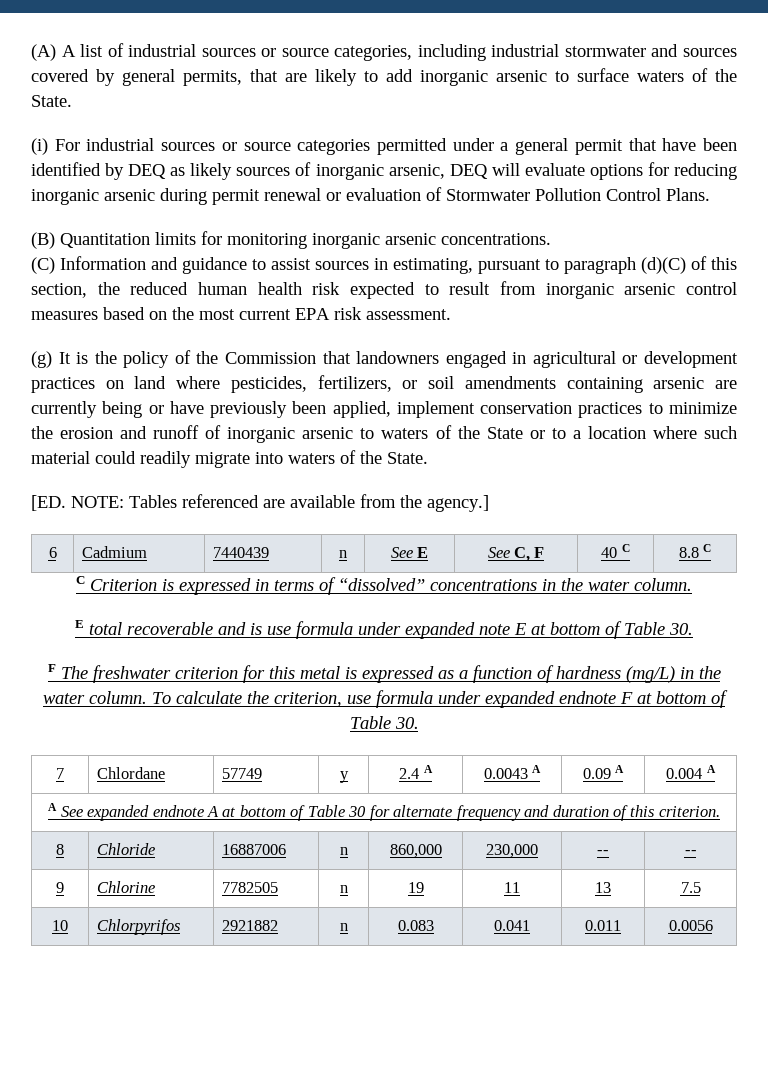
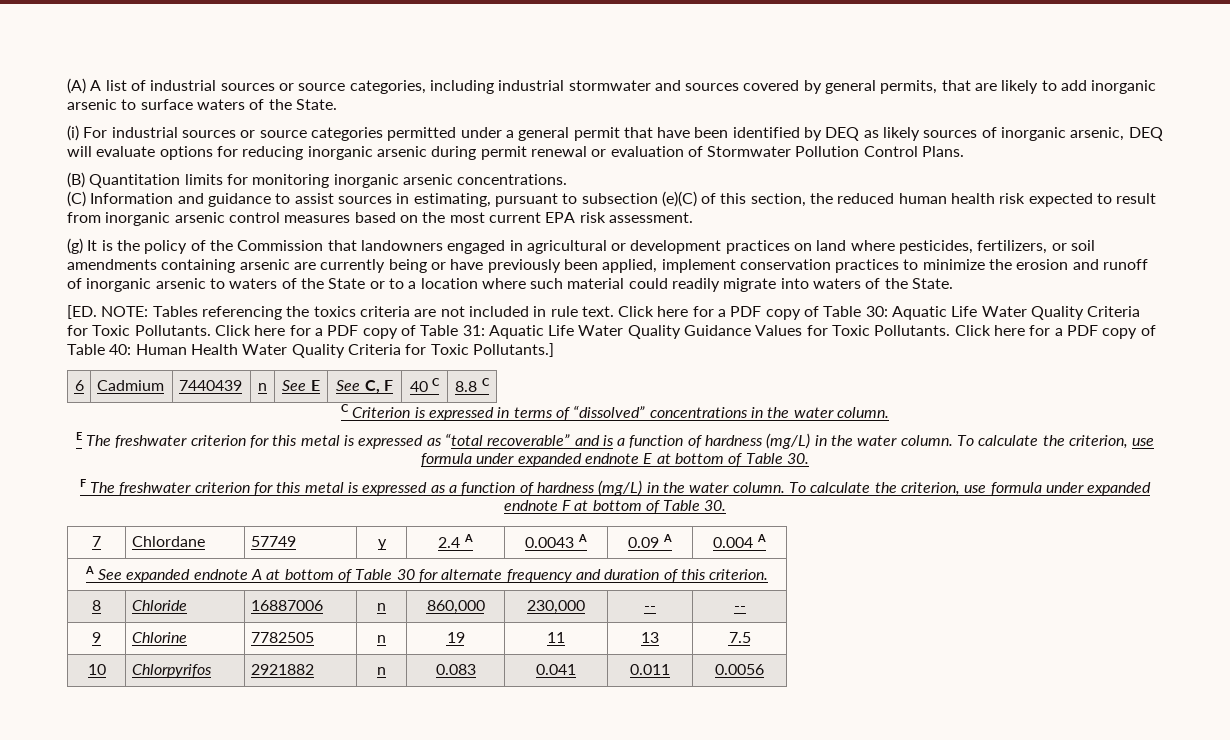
- (C) Information and guidance to assist sources in estimating, pursuant to paragraph (d)(C) of this section, the reduced human health risk expected to result from inorganic arsenic control measures based on the most current EPA risk assessment.
+ (C) Information and guidance to assist sources in estimating, pursuant to subsection (e)(C) of this section, the reduced human health risk expected to result from inorganic arsenic control measures based on the most current EPA risk assessment.
- [ED. NOTE: Tables referenced are available from the agency.]
+ [ED. NOTE: Tables referencing the toxics criteria are not included in rule text. Click here for a PDF copy of Table 30: Aquatic Life Water Quality Criteria for Toxic Pollutants. Click here for a PDF copy of Table 31: Aquatic Life Water Quality Guidance Values for Toxic Pollutants. Click here for a PDF copy of Table 40: Human Health Water Quality Criteria for Toxic Pollutants.]
- E total recoverable and is use formula under expanded note E at bottom of Table 30.
+ E The freshwater criterion for this metal is expressed as “total recoverable” and is a function of hardness (mg/L) in the water column. To calculate the criterion, use formula under expanded endnote E at bottom of Table 30.

